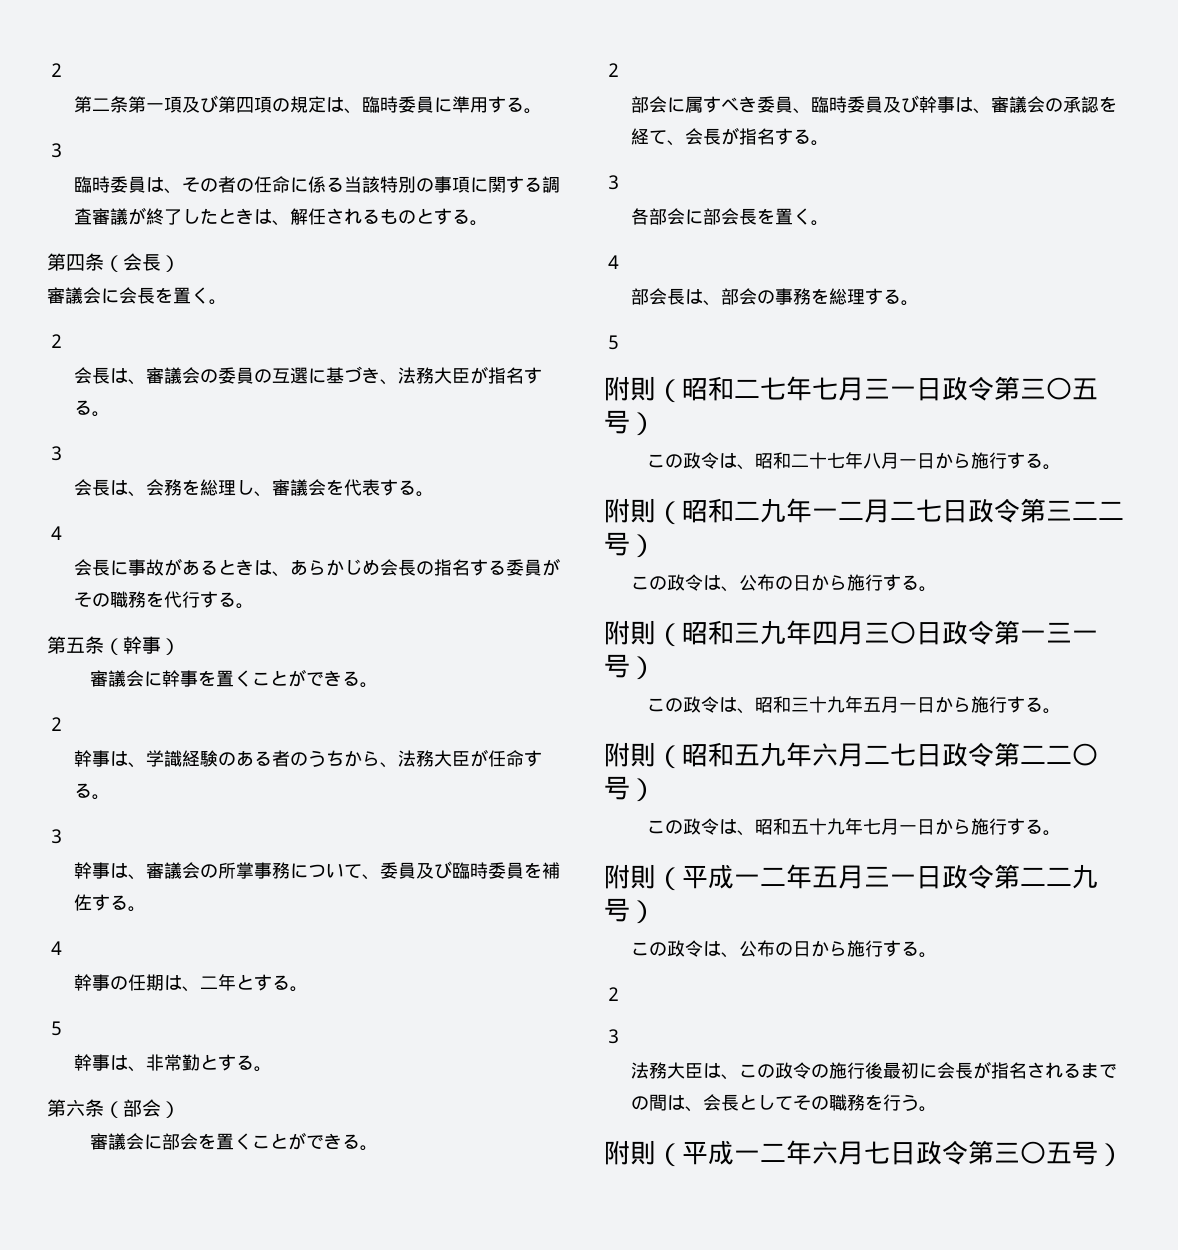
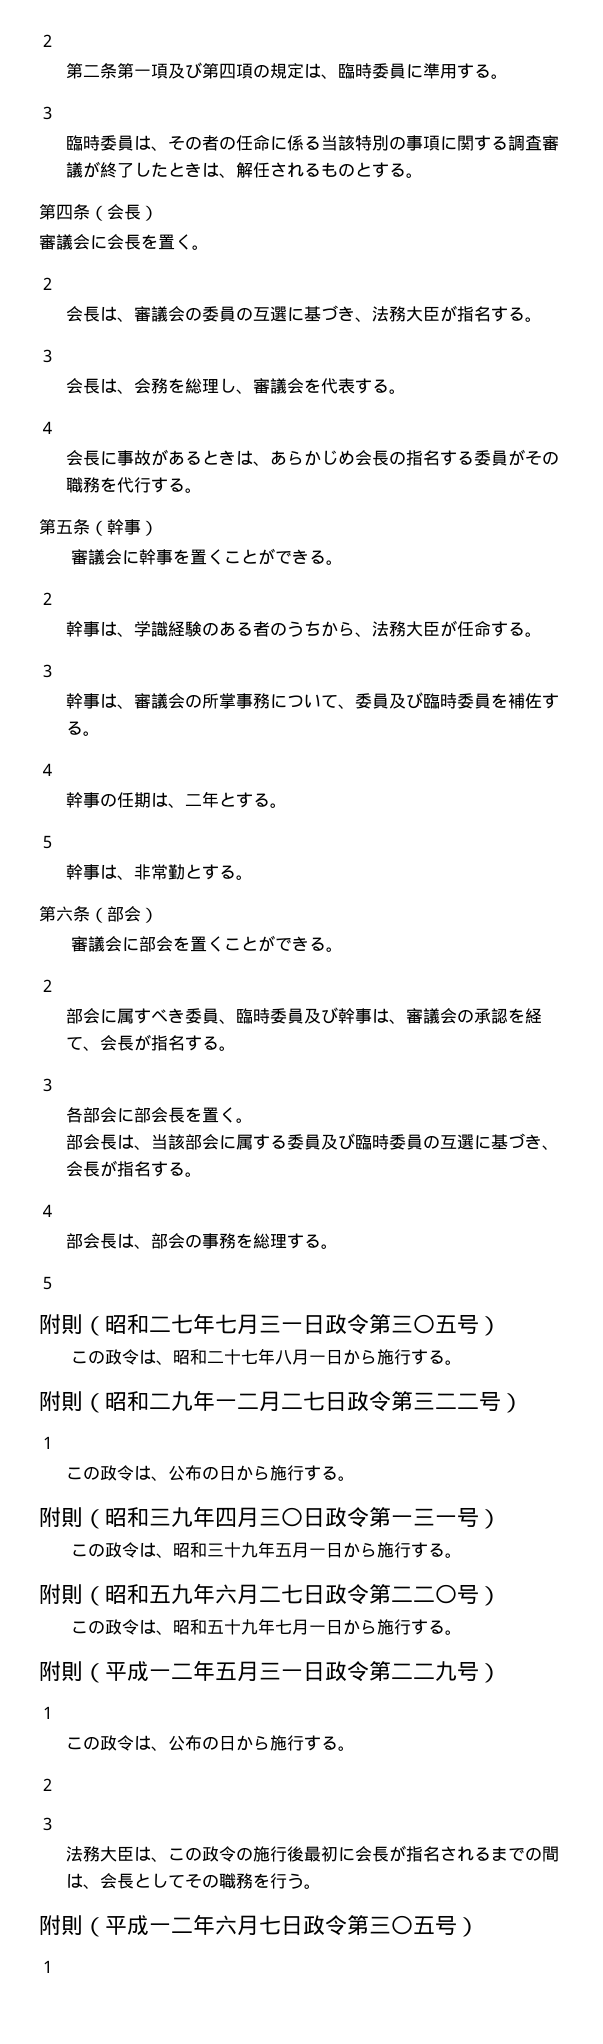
+ 部会長は、当該部会に属する委員及び臨時委員の互選に基づき、会長が指名する。
  附則（昭和二九年一二月二七日政令第三二二号）
+ １
  附則（平成一二年五月三一日政令第二二九号）
+ １
  附則（平成一二年六月七日政令第三〇五号）
+ １

